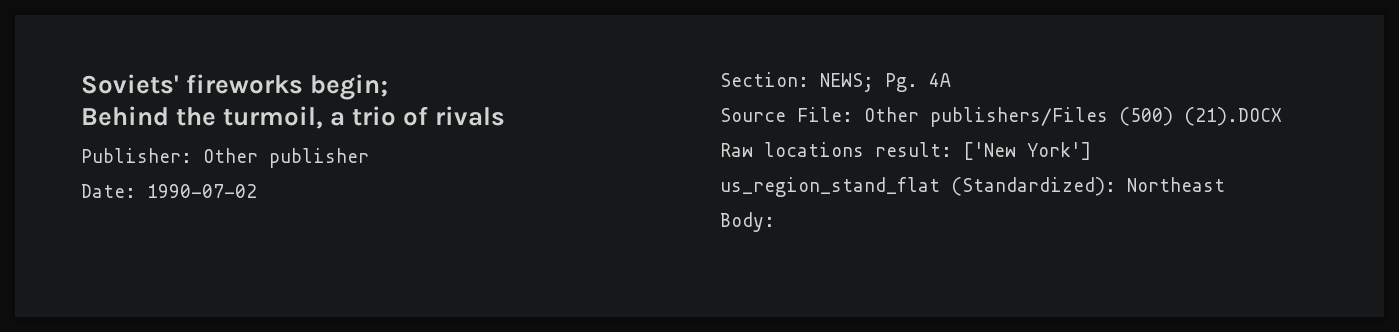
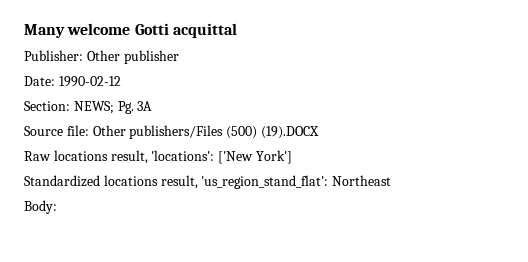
- Soviets' fireworks begin;
- Behind the turmoil, a trio of rivals
+ Many welcome Gotti acquittal
- Date: 1990-07-02
+ Date: 1990-02-12
- Section: NEWS; Pg. 4A
+ Section: NEWS; Pg. 3A
- Source File: Other publishers/Files (500) (21).DOCX
+ Source file: Other publishers/Files (500) (19).DOCX
- Raw locations result: ['New York']
+ Raw locations result, 'locations': ['New York']
- us_region_stand_flat (Standardized): Northeast
+ Standardized locations result, 'us_region_stand_flat': Northeast

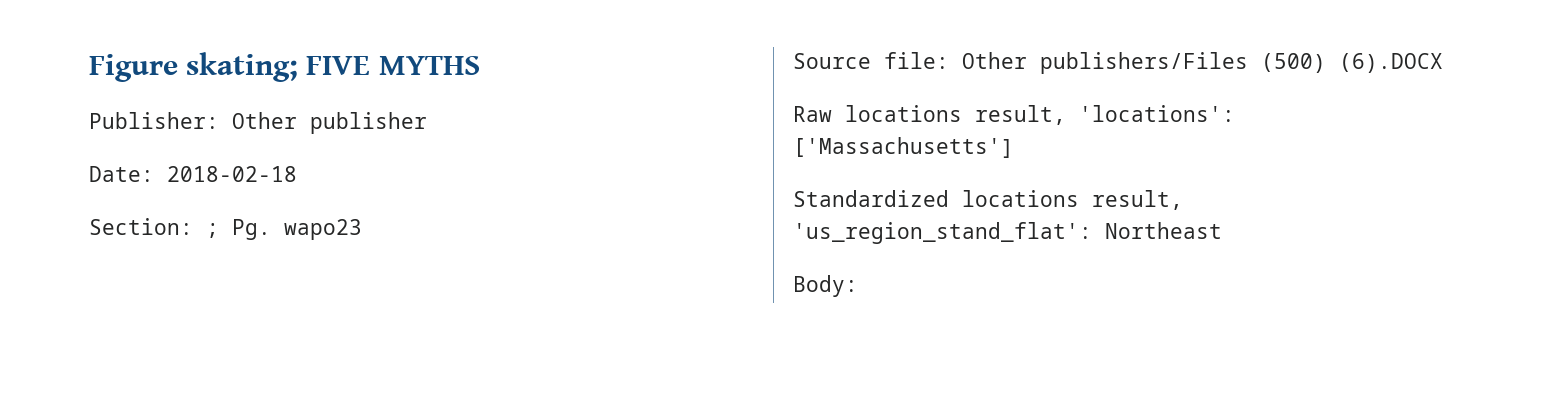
- Many welcome Gotti acquittal
+ Figure skating; FIVE MYTHS
- Date: 1990-02-12
+ Date: 2018-02-18
- Section: NEWS; Pg. 3A
+ Section: ; Pg. wapo23
- Source file: Other publishers/Files (500) (19).DOCX
+ Source file: Other publishers/Files (500) (6).DOCX
- Raw locations result, 'locations': ['New York']
+ Raw locations result, 'locations': ['Massachusetts']

